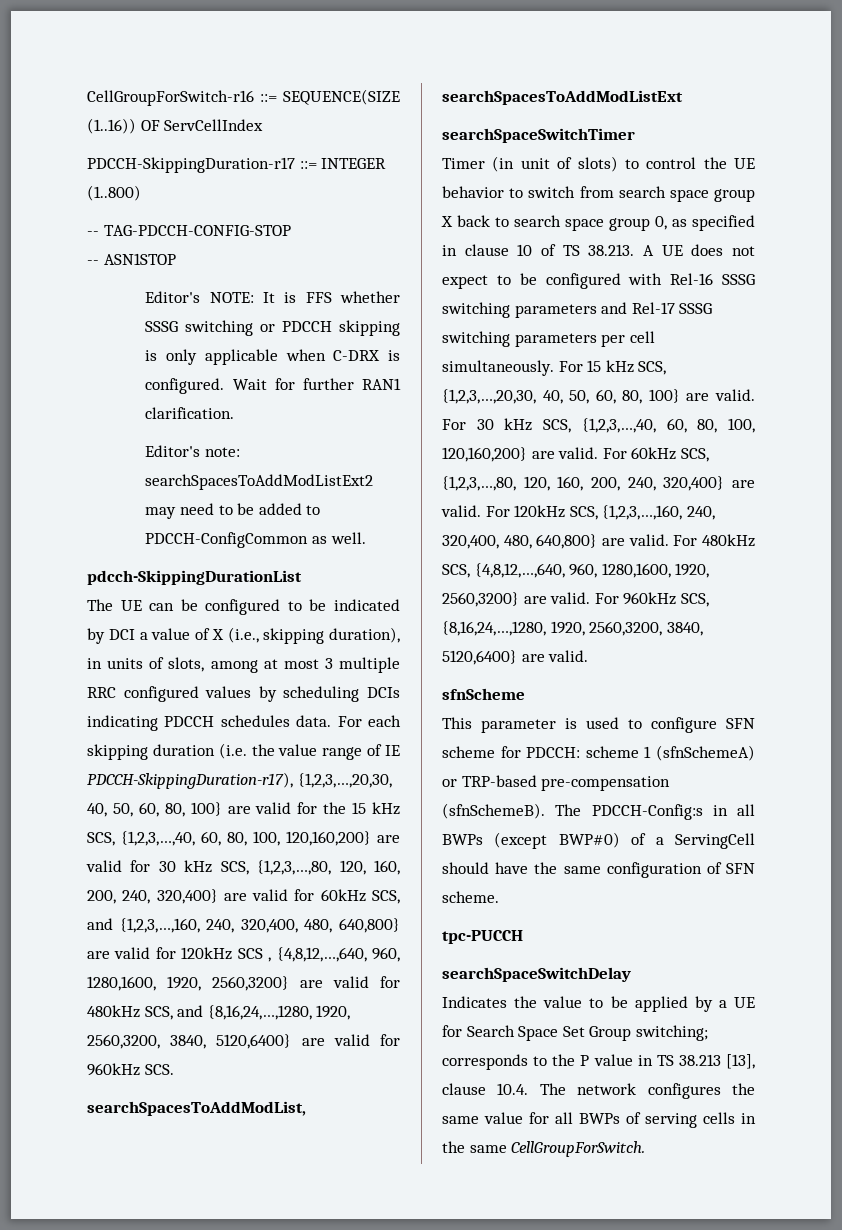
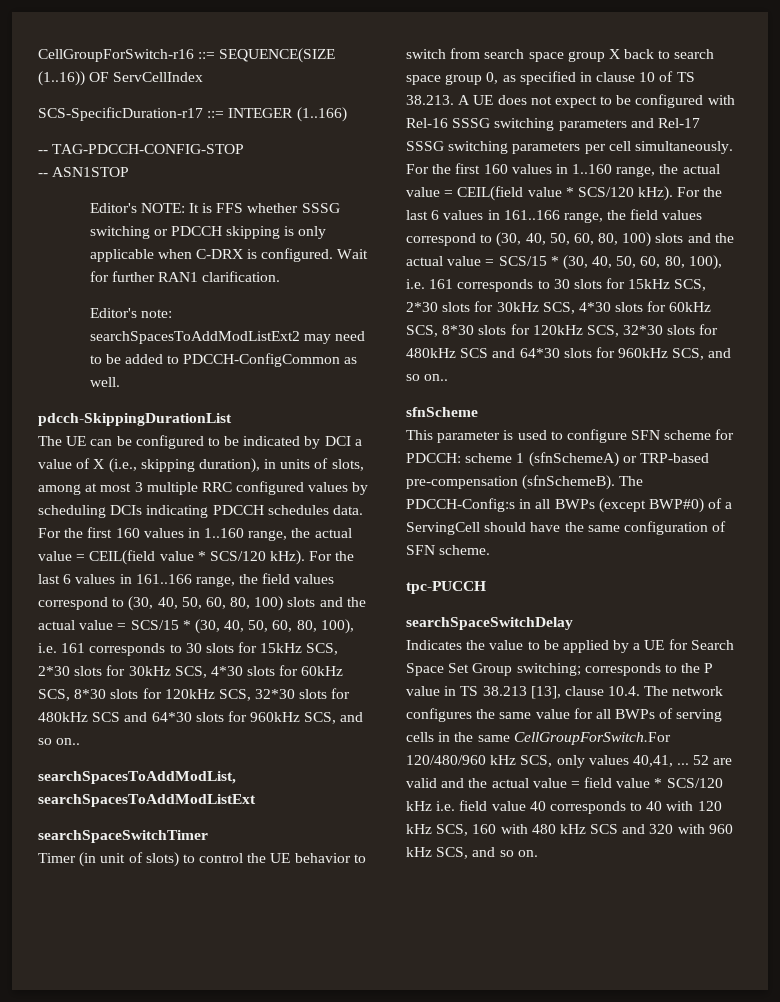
- PDCCH-SkippingDuration-r17 ::= INTEGER (1..800)
+ SCS-SpecificDuration-r17 ::= INTEGER (1..166)
- The UE can be configured to be indicated by DCI a value of X (i.e., skipping duration), in units of slots, among at most 3 multiple RRC configured values by scheduling DCIs indicating PDCCH schedules data. For each skipping duration (i.e. the value range of IE PDCCH-SkippingDuration-r17), {1,2,3,…,20,30, 40, 50, 60, 80, 100} are valid for the 15 kHz SCS, {1,2,3,…,40, 60, 80, 100, 120,160,200} are valid for 30 kHz SCS, {1,2,3,…,80, 120, 160, 200, 240, 320,400} are valid for 60kHz SCS, and {1,2,3,…,160, 240, 320,400, 480, 640,800} are valid for 120kHz SCS , {4,8,12,…,640, 960, 1280,1600, 1920, 2560,3200} are valid for 480kHz SCS, and {8,16,24,…,1280, 1920, 2560,3200, 3840, 5120,6400} are valid for 960kHz SCS.
+ The UE can be configured to be indicated by DCI a value of X (i.e., skipping duration), in units of slots, among at most 3 multiple RRC configured values by scheduling DCIs indicating PDCCH schedules data. For the first 160 values in 1..160 range, the actual value = CEIL(field value * SCS/120 kHz). For the last 6 values in 161..166 range, the field values correspond to (30, 40, 50, 60, 80, 100) slots and the actual value = SCS/15 * (30, 40, 50, 60, 80, 100), i.e. 161 corresponds to 30 slots for 15kHz SCS, 2*30 slots for 30kHz SCS, 4*30 slots for 60kHz SCS, 8*30 slots for 120kHz SCS, 32*30 slots for 480kHz SCS and 64*30 slots for 960kHz SCS, and so on..
- Timer (in unit of slots) to control the UE behavior to switch from search space group X back to search space group 0, as specified in clause 10 of TS 38.213. A UE does not expect to be configured with Rel-16 SSSG switching parameters and Rel-17 SSSG switching parameters per cell simultaneously. For 15 kHz SCS, {1,2,3,…,20,30, 40, 50, 60, 80, 100} are valid. For 30 kHz SCS, {1,2,3,…,40, 60, 80, 100, 120,160,200} are valid. For 60kHz SCS, {1,2,3,…,80, 120, 160, 200, 240, 320,400} are valid. For 120kHz SCS, {1,2,3,…,160, 240, 320,400, 480, 640,800} are valid. For 480kHz SCS, {4,8,12,…,640, 960, 1280,1600, 1920, 2560,3200} are valid. For 960kHz SCS, {8,16,24,…,1280, 1920, 2560,3200, 3840, 5120,6400} are valid.
+ Timer (in unit of slots) to control the UE behavior to switch from search space group X back to search space group 0, as specified in clause 10 of TS 38.213. A UE does not expect to be configured with Rel-16 SSSG switching parameters and Rel-17 SSSG switching parameters per cell simultaneously. For the first 160 values in 1..160 range, the actual value = CEIL(field value * SCS/120 kHz). For the last 6 values in 161..166 range, the field values correspond to (30, 40, 50, 60, 80, 100) slots and the actual value = SCS/15 * (30, 40, 50, 60, 80, 100), i.e. 161 corresponds to 30 slots for 15kHz SCS, 2*30 slots for 30kHz SCS, 4*30 slots for 60kHz SCS, 8*30 slots for 120kHz SCS, 32*30 slots for 480kHz SCS and 64*30 slots for 960kHz SCS, and so on..
- Indicates the value to be applied by a UE for Search Space Set Group switching; corresponds to the P value in TS 38.213 [13], clause 10.4. The network configures the same value for all BWPs of serving cells in the same CellGroupForSwitch.
+ Indicates the value to be applied by a UE for Search Space Set Group switching; corresponds to the P value in TS 38.213 [13], clause 10.4. The network configures the same value for all BWPs of serving cells in the same CellGroupForSwitch.For 120/480/960 kHz SCS, only values 40,41, ... 52 are valid and the actual value = field value * SCS/120 kHz i.e. field value 40 corresponds to 40 with 120 kHz SCS, 160 with 480 kHz SCS and 320 with 960 kHz SCS, and so on.

